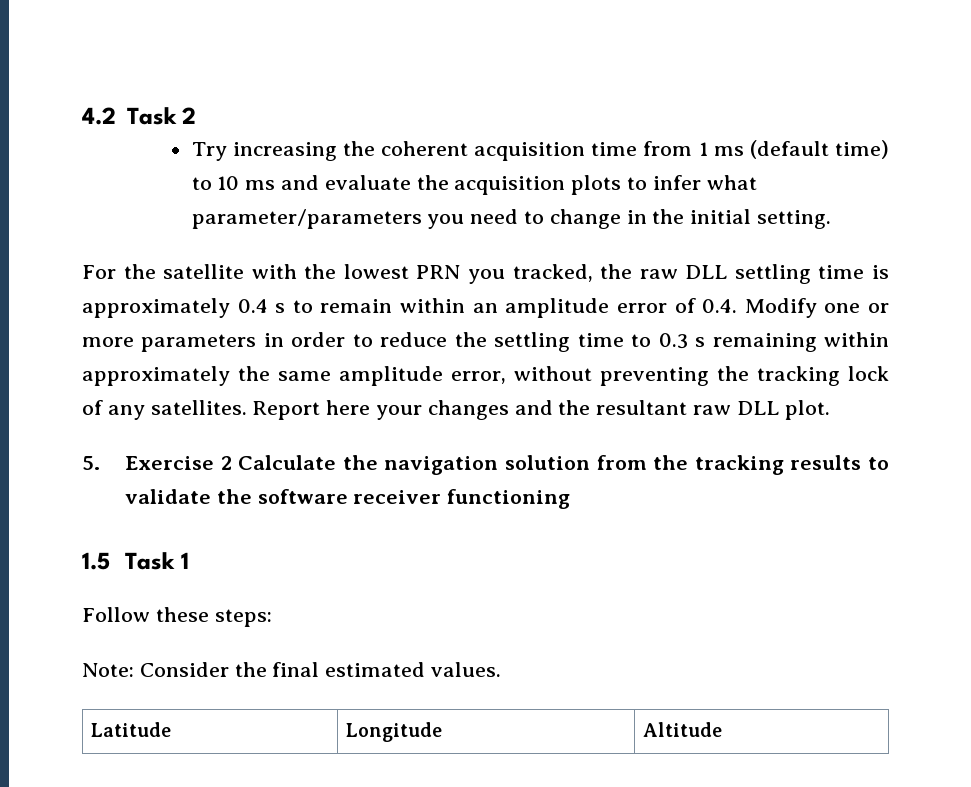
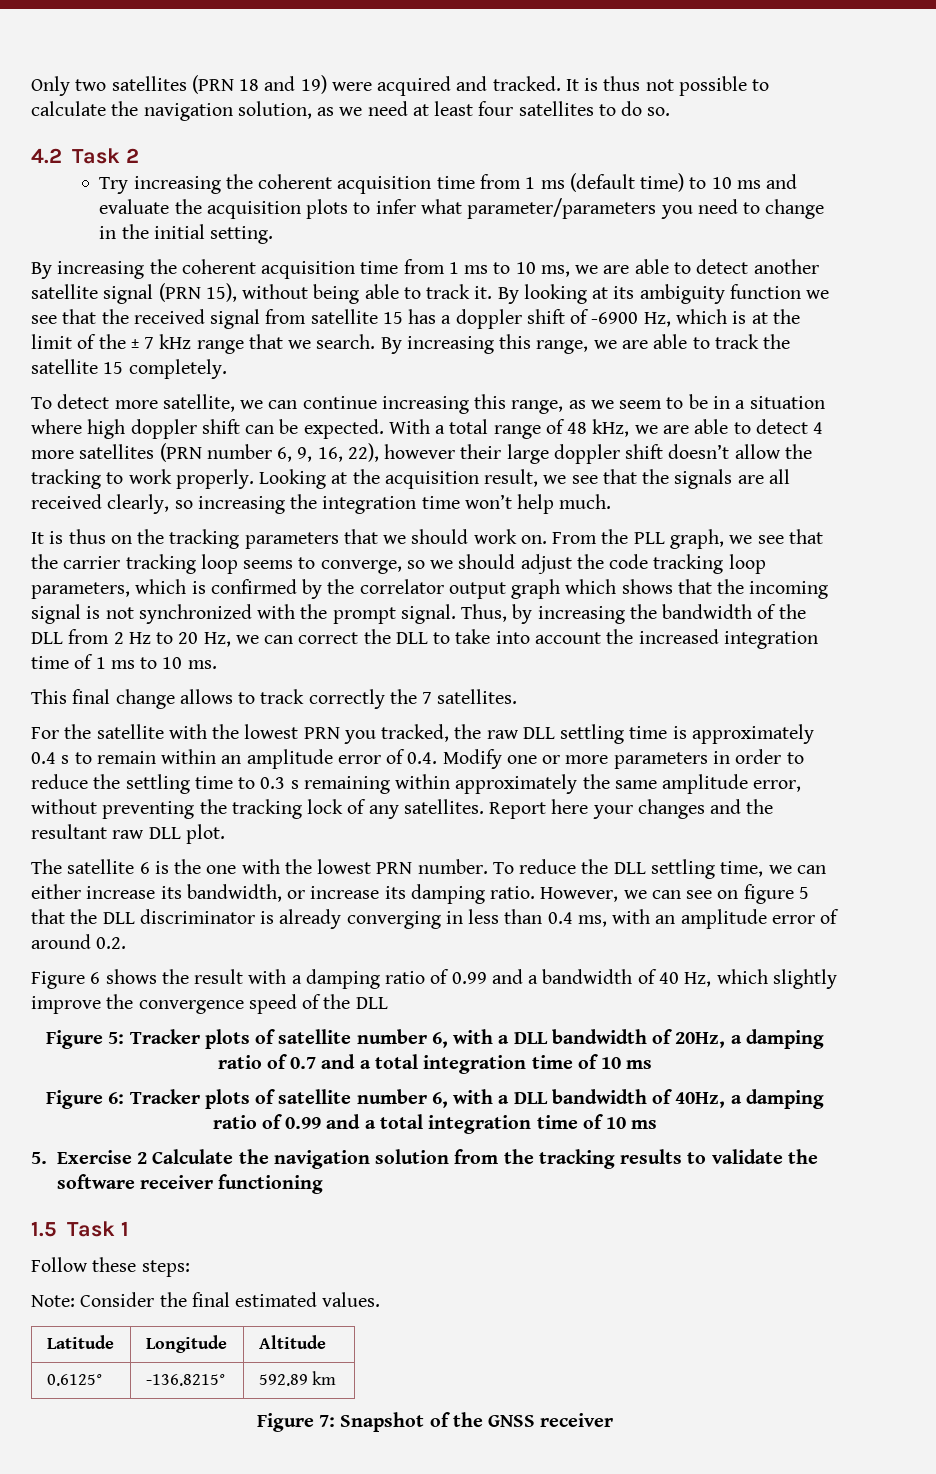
+ Only two satellites (PRN 18 and 19) were acquired and tracked. It is thus not possible to calculate the navigation solution, as we need at least four satellites to do so.
+ By increasing the coherent acquisition time from 1 ms to 10 ms, we are able to detect another satellite signal (PRN 15), without being able to track it. By looking at its ambiguity function we see that the received signal from satellite 15 has a doppler shift of -6900 Hz, which is at the limit of the ± 7 kHz range that we search. By increasing this range, we are able to track the satellite 15 completely.
+ To detect more satellite, we can continue increasing this range, as we seem to be in a situation where high doppler shift can be expected. With a total range of 48 kHz, we are able to detect 4 more satellites (PRN number 6, 9, 16, 22), however their large doppler shift doesn’t allow the tracking to work properly. Looking at the acquisition result, we see that the signals are all received clearly, so increasing the integration time won’t help much.
+ It is thus on the tracking parameters that we should work on. From the PLL graph, we see that the carrier tracking loop seems to converge, so we should adjust the code tracking loop parameters, which is confirmed by the correlator output graph which shows that the incoming signal is not synchronized with the prompt signal. Thus, by increasing the bandwidth of the DLL from 2 Hz to 20 Hz, we can correct the DLL to take into account the increased integration time of 1 ms to 10 ms.
+ This final change allows to track correctly the 7 satellites.
+ The satellite 6 is the one with the lowest PRN number. To reduce the DLL settling time, we can either increase its bandwidth, or increase its damping ratio. However, we can see on figure 5 that the DLL discriminator is already converging in less than 0.4 ms, with an amplitude error of around 0.2.
+ Figure 6 shows the result with a damping ratio of 0.99 and a bandwidth of 40 Hz, which slightly improve the convergence speed of the DLL
+ Figure 5: Tracker plots of satellite number 6, with a DLL bandwidth of 20Hz, a damping ratio of 0.7 and a total integration time of 10 ms
+ Figure 6: Tracker plots of satellite number 6, with a DLL bandwidth of 40Hz, a damping ratio of 0.99 and a total integration time of 10 ms
+ 0.6125° | -136.8215° | 592.89 km
+ Figure 7: Snapshot of the GNSS receiver

